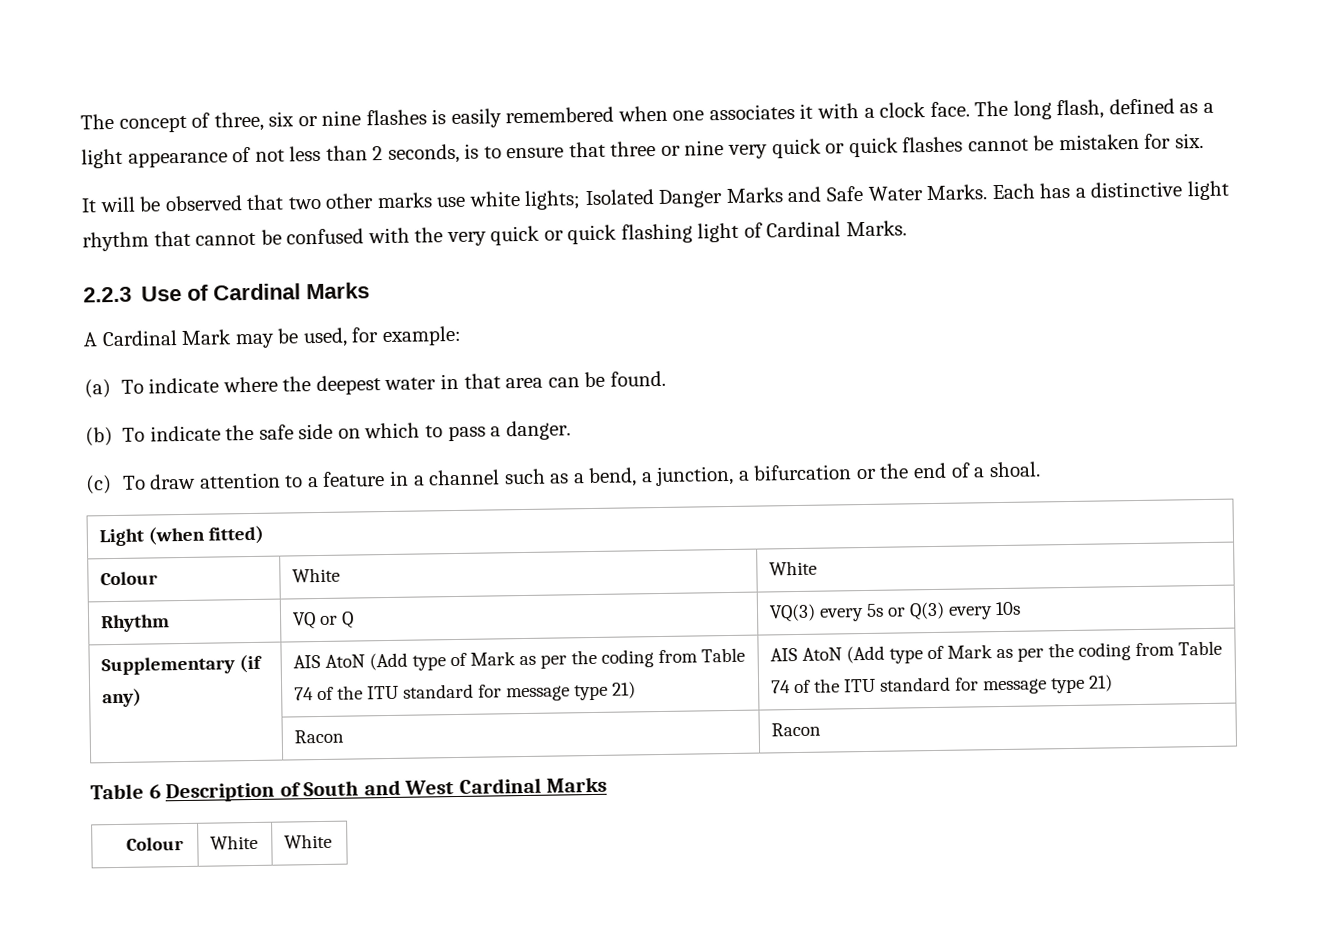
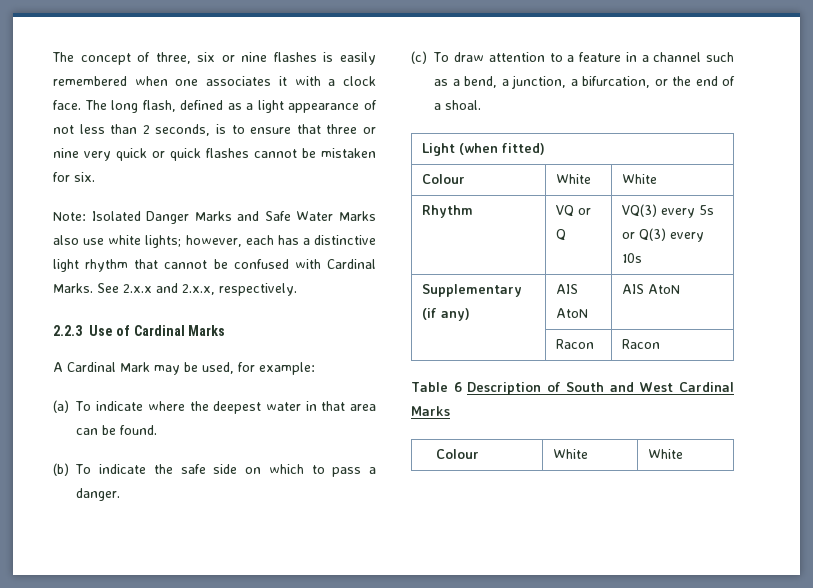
- It will be observed that two other marks use white lights; Isolated Danger Marks and Safe Water Marks. Each has a distinctive light rhythm that cannot be confused with the very quick or quick flashing light of Cardinal Marks.
+ Note: Isolated Danger Marks and Safe Water Marks also use white lights; however, each has a distinctive light rhythm that cannot be confused with Cardinal Marks. See 2.x.x and 2.x.x, respectively.
- (c) To draw attention to a feature in a channel such as a bend, a junction, a bifurcation or the end of a shoal.
+ (c) To draw attention to a feature in a channel such as a bend, a junction, a bifurcation, or the end of a shoal.
- AIS AtoN (Add type of Mark as per the coding from Table 74 of the ITU standard for message type 21) | AIS AtoN (Add type of Mark as per the coding from Table 74 of the ITU standard for message type 21)
+ AIS AtoN | AIS AtoN

